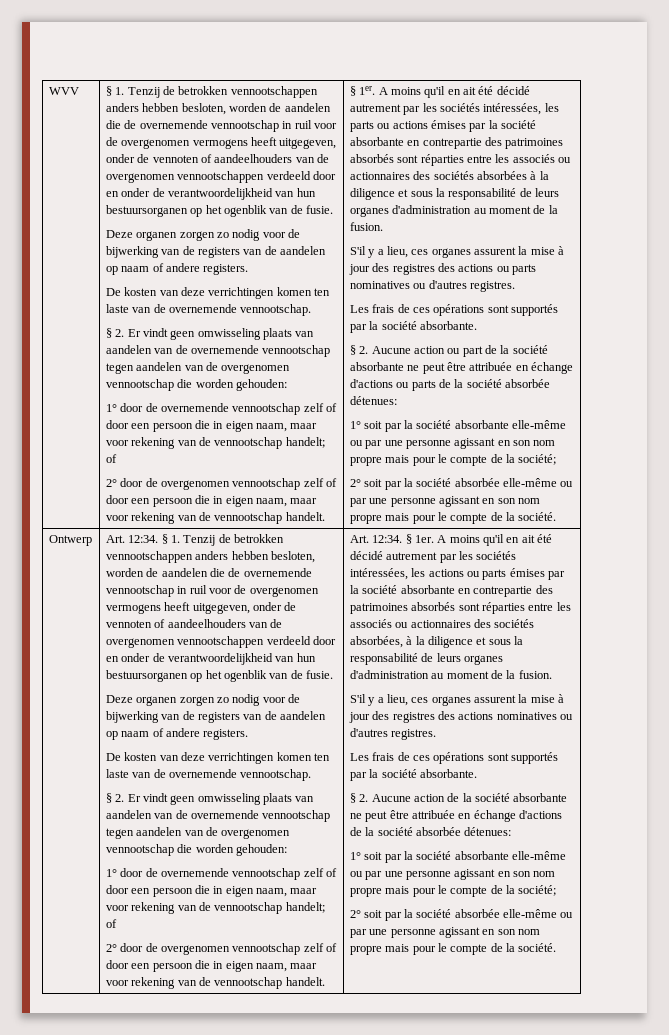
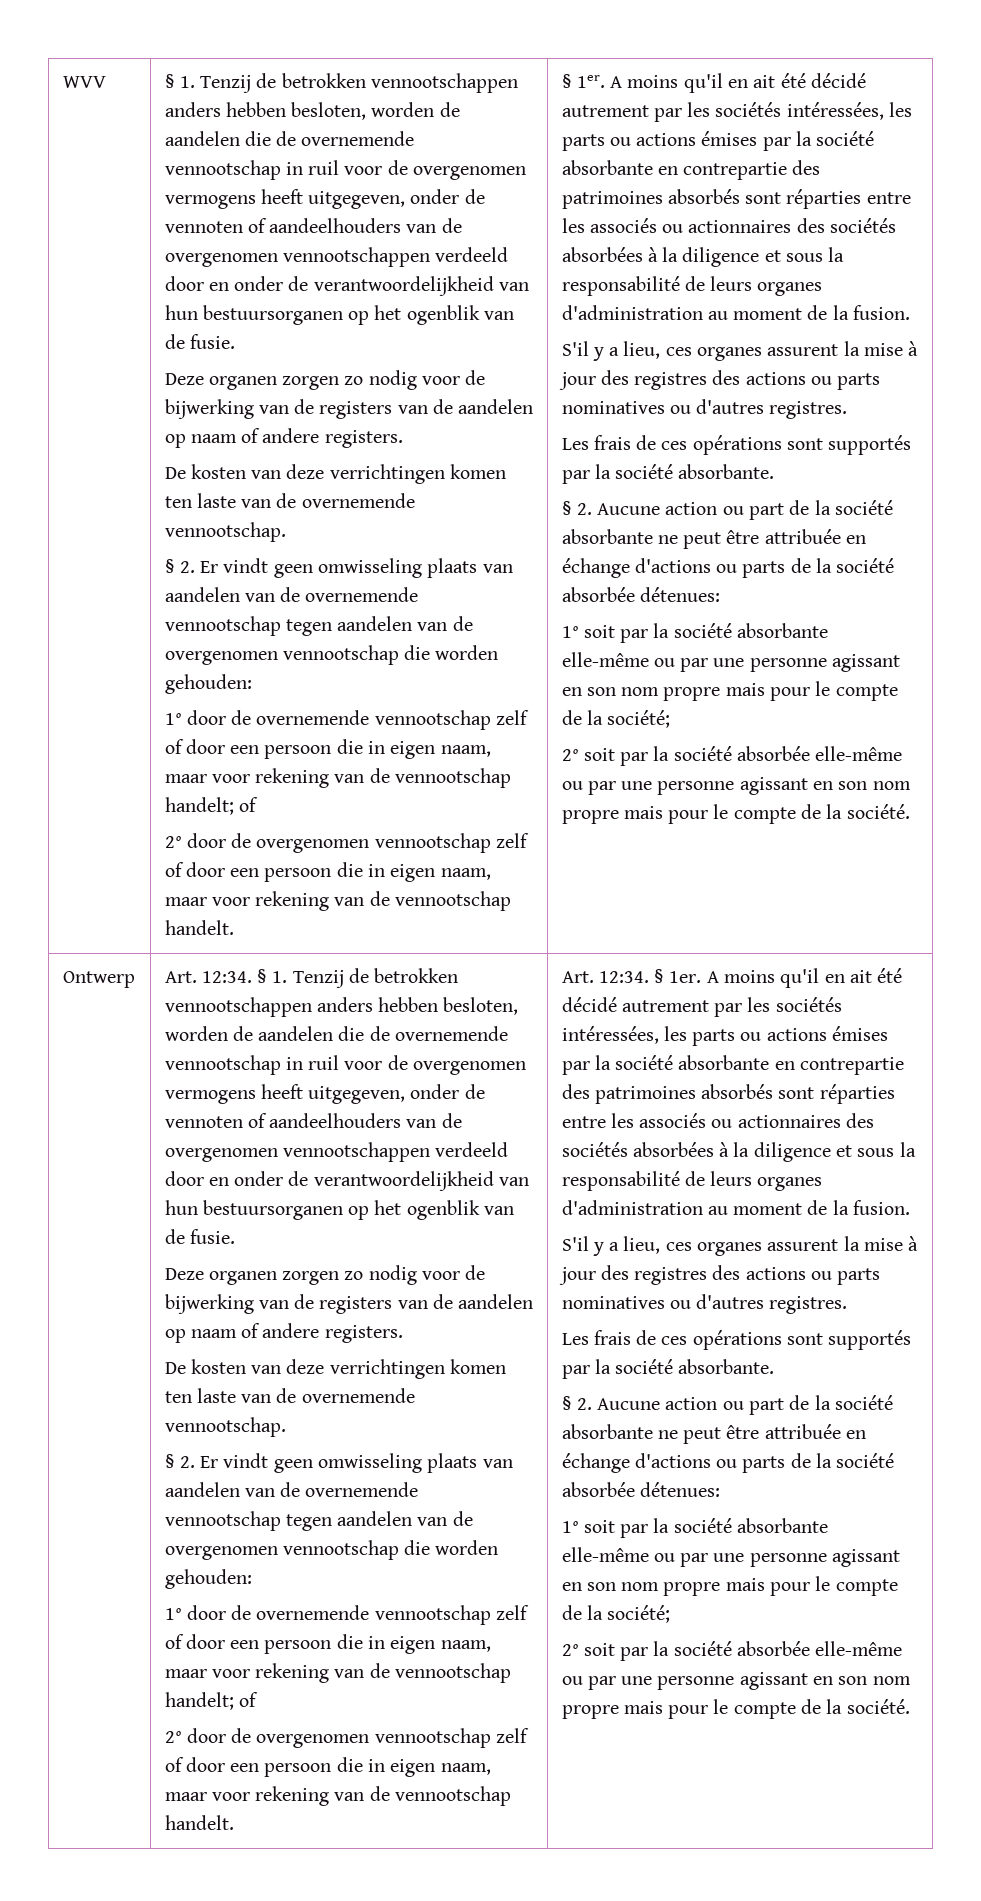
- Art. 12:34. § 1er. A moins qu'il en ait été décidé autrement par les sociétés intéressées, les actions ou parts émises par la société absorbante en contrepartie des patrimoines absorbés sont réparties entre les associés ou actionnaires des sociétés absorbées, à la diligence et sous la responsabilité de leurs organes d'administration au moment de la fusion.
- S'il y a lieu, ces organes assurent la mise à jour des registres des actions nominatives ou d'autres registres.
+ Art. 12:34. § 1er. A moins qu'il en ait été décidé autrement par les sociétés intéressées, les parts ou actions émises par la société absorbante en contrepartie des patrimoines absorbés sont réparties entre les associés ou actionnaires des sociétés absorbées à la diligence et sous la responsabilité de leurs organes d'administration au moment de la fusion.
+ S'il y a lieu, ces organes assurent la mise à jour des registres des actions ou parts nominatives ou d'autres registres.
  Les frais de ces opérations sont supportés par la société absorbante.
- § 2. Aucune action de la société absorbante ne peut être attribuée en échange d'actions de la société absorbée détenues:
+ § 2. Aucune action ou part de la société absorbante ne peut être attribuée en échange d'actions ou parts de la société absorbée détenues:

